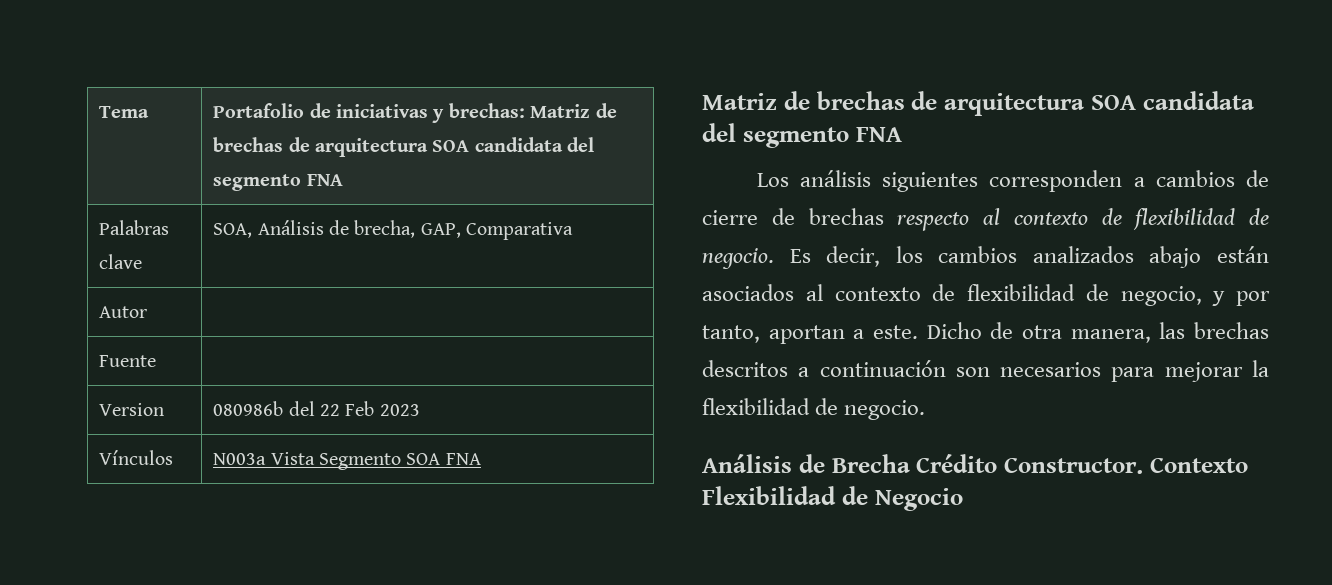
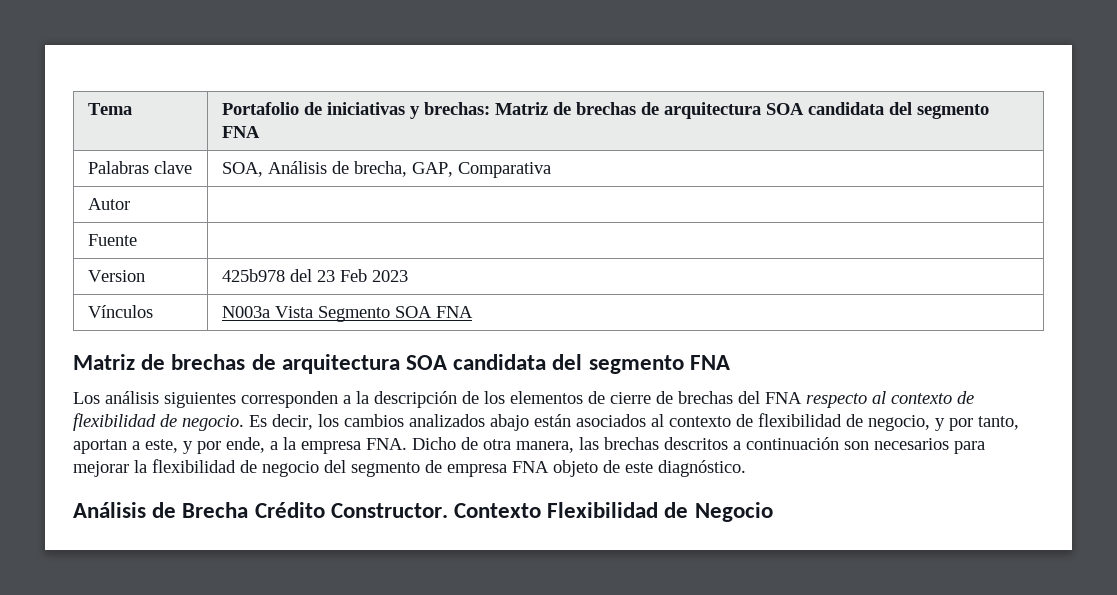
- Version | 080986b del 22 Feb 2023
+ Version | 425b978 del 23 Feb 2023
- Los análisis siguientes corresponden a cambios de cierre de brechas respecto al contexto de flexibilidad de negocio.
+ Los análisis siguientes corresponden a la descripción de los elementos de cierre de brechas del FNA respecto al contexto de flexibilidad de negocio.
- Es decir, los cambios analizados abajo están asociados al contexto de flexibilidad de negocio, y por tanto, aportan a este. Dicho de otra manera, las brechas descritos a continuación son necesarios para mejorar la flexibilidad de negocio.
+ Es decir, los cambios analizados abajo están asociados al contexto de flexibilidad de negocio, y por tanto, aportan a este, y por ende, a la empresa FNA. Dicho de otra manera, las brechas descritos a continuación son necesarios para mejorar la flexibilidad de negocio del segmento de empresa FNA objeto de este diagnóstico.

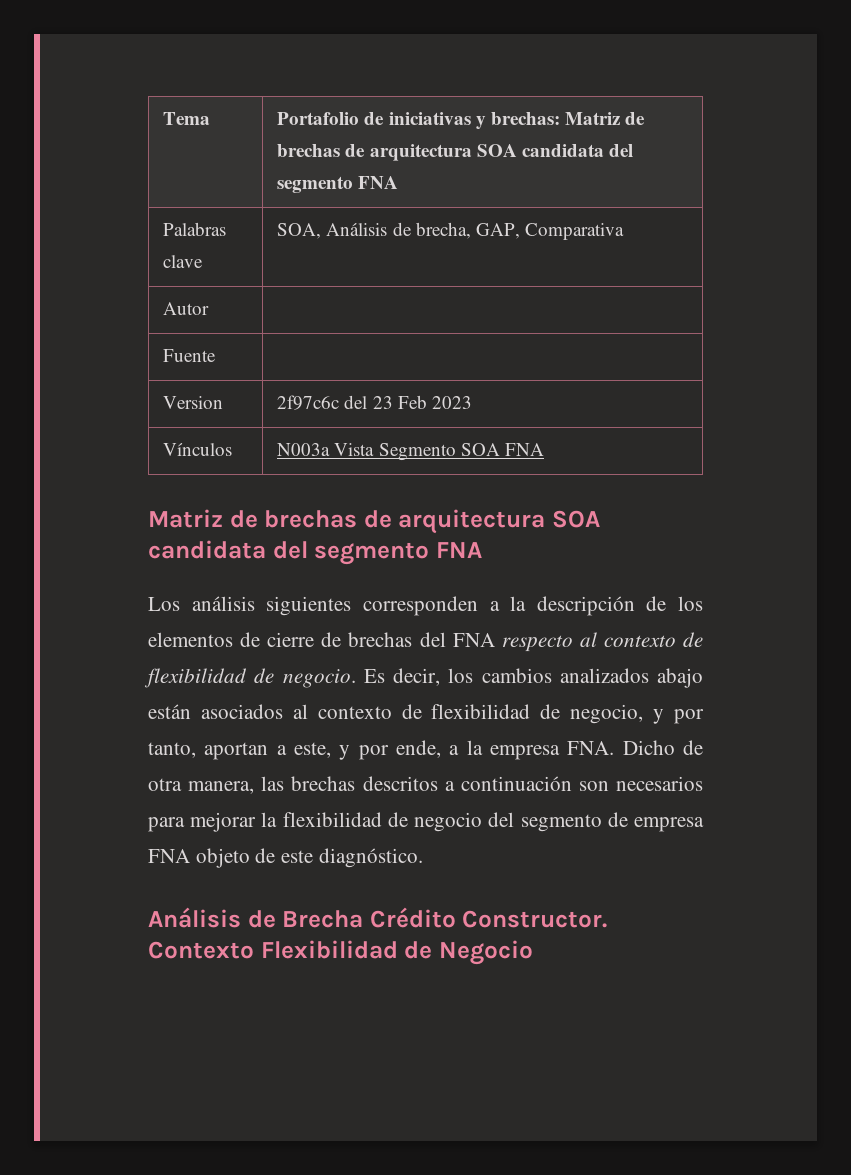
- Version | 425b978 del 23 Feb 2023
+ Version | 2f97c6c del 23 Feb 2023

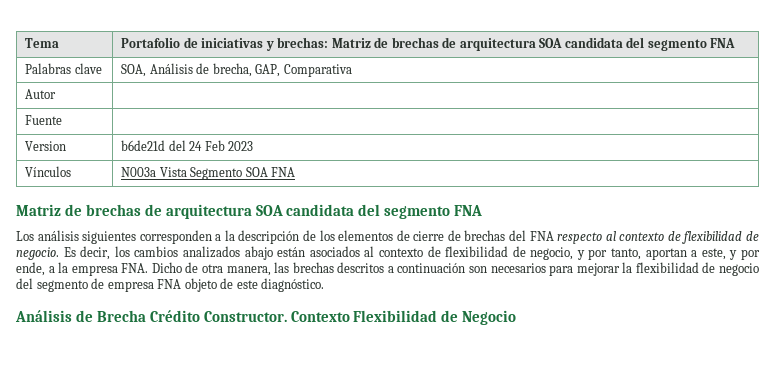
- Version | 2f97c6c del 23 Feb 2023
+ Version | b6de21d del 24 Feb 2023

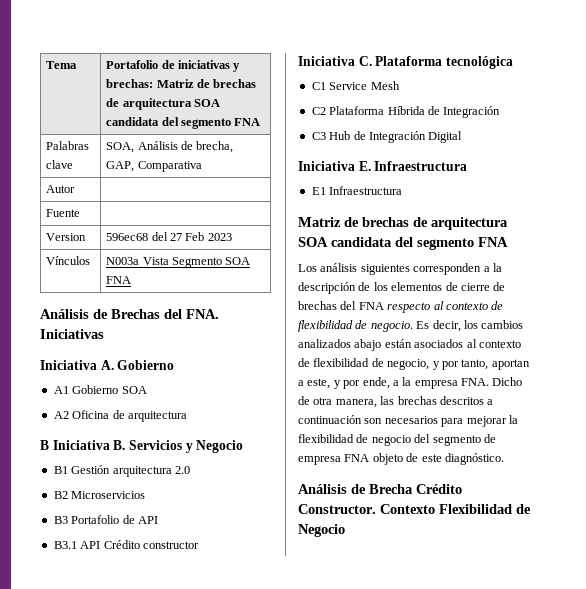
- Version | b6de21d del 24 Feb 2023
+ Version | 596ec68 del 27 Feb 2023
+ Análisis de Brechas del FNA. Iniciativas
+ Iniciativa A. Gobierno
+ A1 Gobierno SOA
+ A2 Oficina de arquitectura
+ B Iniciativa B. Servicios y Negocio
+ B1 Gestión arquitectura 2.0
+ B2 Microservicios
+ B3 Portafolio de API
+ B3.1 API Crédito constructor
+ Iniciativa C. Plataforma tecnológica
+ C1 Service Mesh
+ C2 Plataforma Híbrida de Integración
+ C3 Hub de Integración Digital
+ Iniciativa E. Infraestructura
+ E1 Infraestructura

